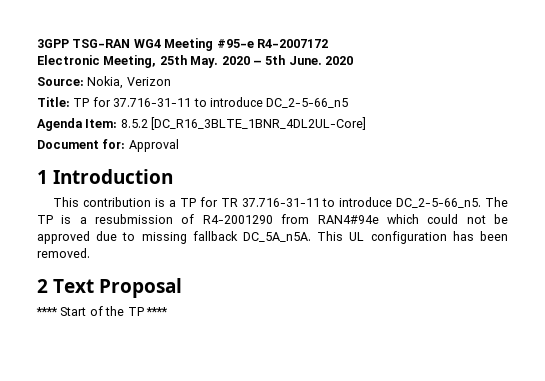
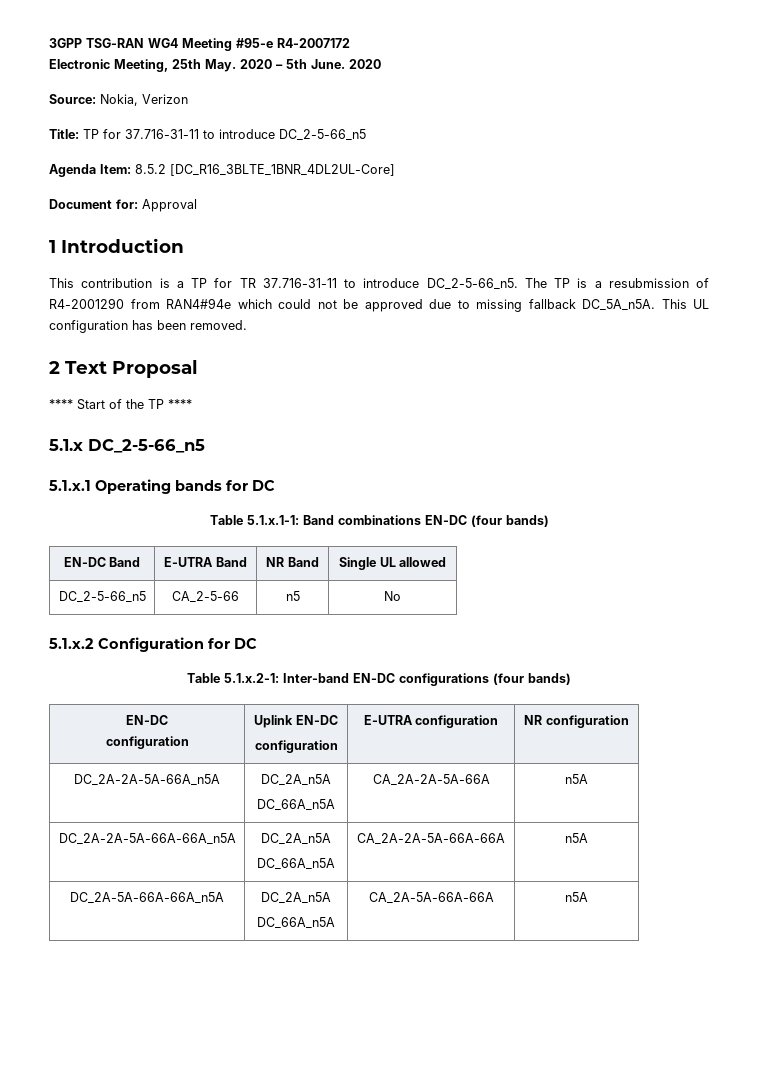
+ 5.1.x DC_2-5-66_n5
+ 5.1.x.1 Operating bands for DC
+ Table 5.1.x.1-1: Band combinations EN-DC (four bands)
+ EN-DC Band | E-UTRA Band | NR Band | Single UL allowed
+ DC_2-5-66_n5 | CA_2-5-66 | n5 | No
+ 5.1.x.2 Configuration for DC
+ Table 5.1.x.2-1: Inter-band EN-DC configurations (four bands)
+ EN-DC
+ configuration | Uplink EN-DC
+ configuration | E-UTRA configuration | NR configuration
+ DC_2A-2A-5A-66A_n5A | DC_2A_n5A
+ DC_66A_n5A | CA_2A-2A-5A-66A | n5A
+ DC_2A-2A-5A-66A-66A_n5A | DC_2A_n5A
+ DC_66A_n5A | CA_2A-2A-5A-66A-66A | n5A
+ DC_2A-5A-66A-66A_n5A | DC_2A_n5A
+ DC_66A_n5A | CA_2A-5A-66A-66A | n5A

